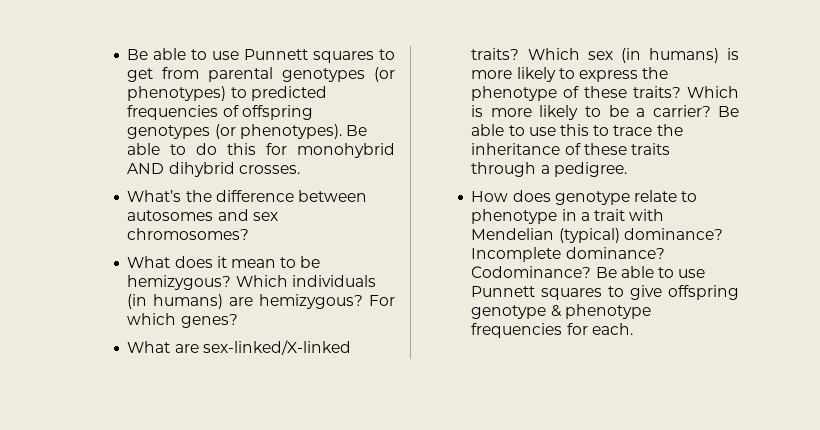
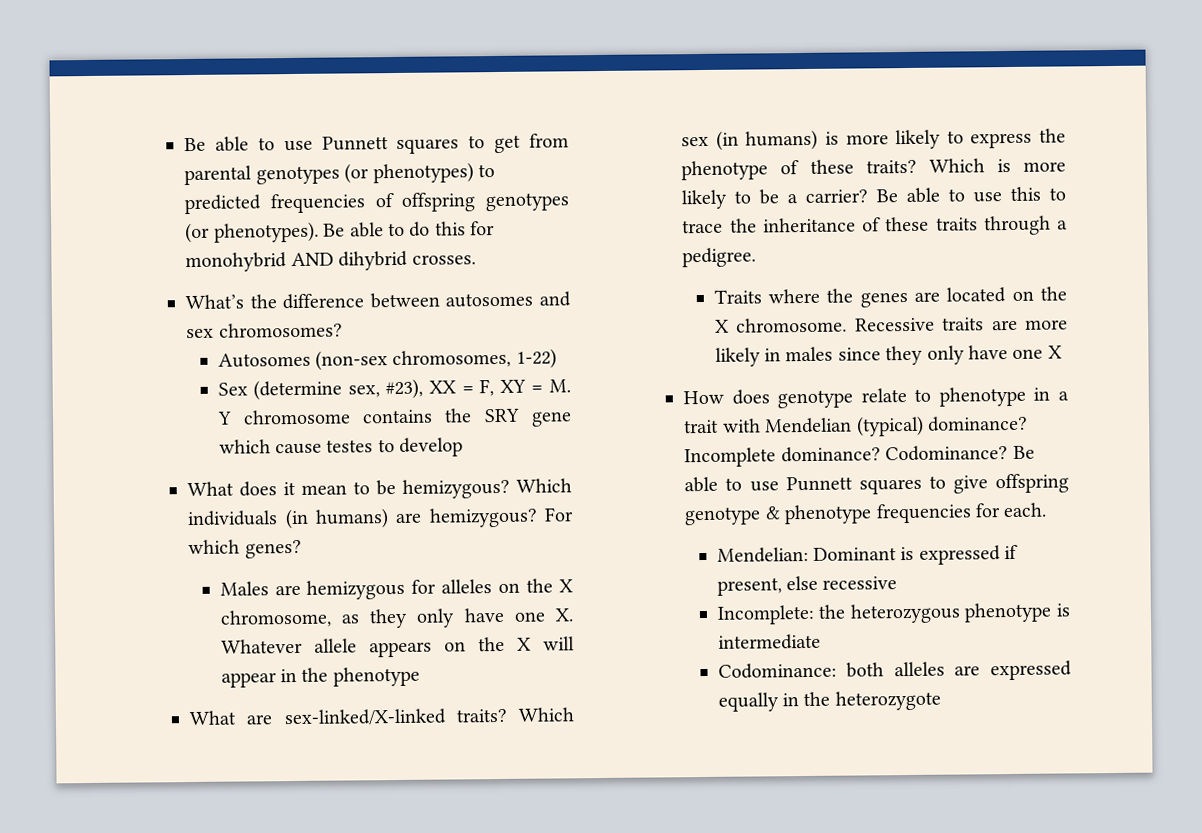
+ Autosomes (non-sex chromosomes, 1-22)
+ Sex (determine sex, #23), XX = F, XY = M. Y chromosome contains the SRY gene which cause testes to develop
+ Males are hemizygous for alleles on the X chromosome, as they only have one X. Whatever allele appears on the X will appear in the phenotype
+ Traits where the genes are located on the X chromosome. Recessive traits are more likely in males since they only have one X
+ Mendelian: Dominant is expressed if present, else recessive
+ Incomplete: the heterozygous phenotype is intermediate
+ Codominance: both alleles are expressed equally in the heterozygote

